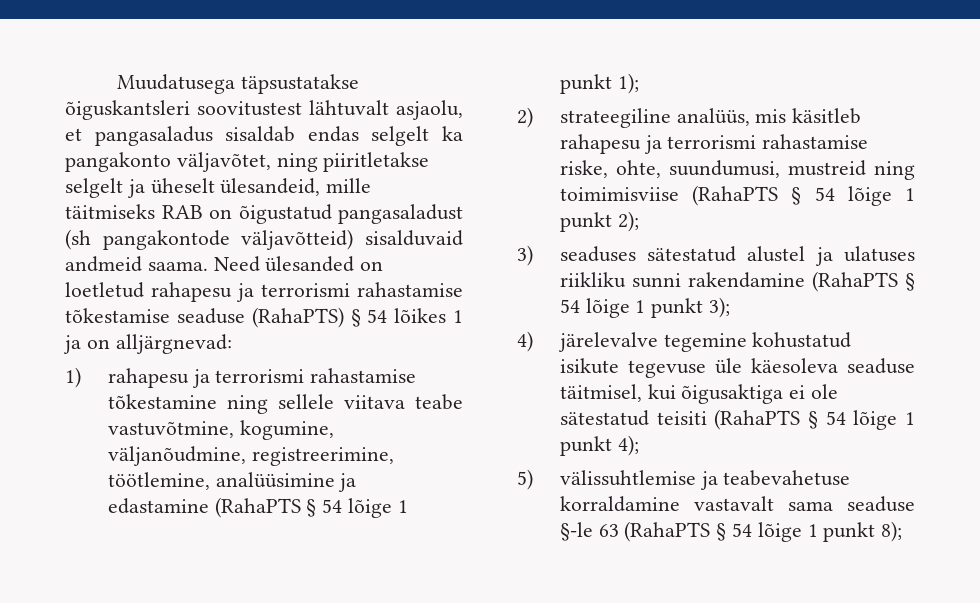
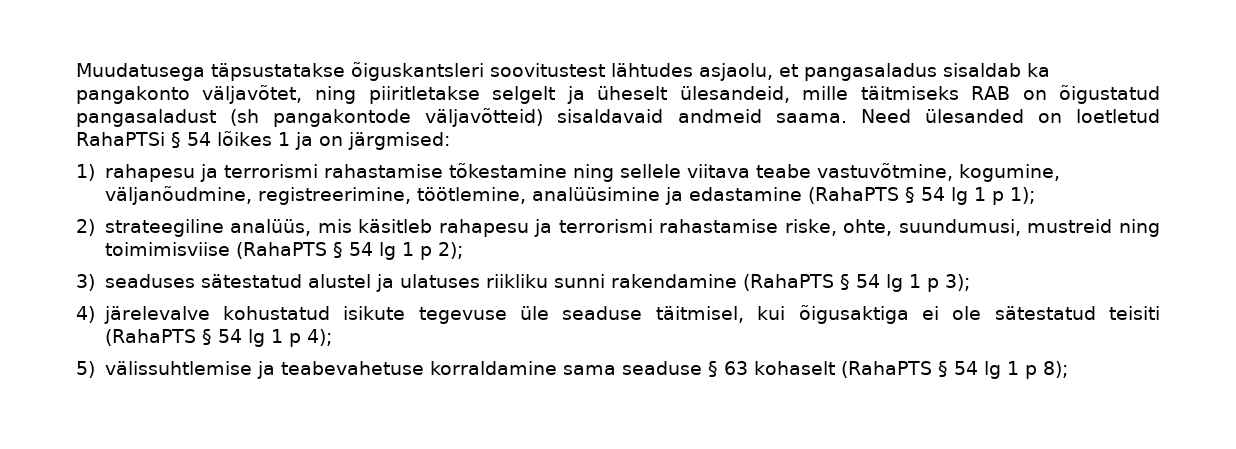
- Muudatusega täpsustatakse õiguskantsleri soovitustest lähtuvalt asjaolu, et pangasaladus sisaldab endas selgelt ka pangakonto väljavõtet, ning piiritletakse selgelt ja üheselt ülesandeid, mille täitmiseks RAB on õigustatud pangasaladust (sh pangakontode väljavõtteid) sisalduvaid andmeid saama.
+ Muudatusega täpsustatakse õiguskantsleri soovitustest lähtudes asjaolu, et pangasaladus sisaldab ka pangakonto väljavõtet, ning piiritletakse selgelt ja üheselt ülesandeid, mille täitmiseks RAB on õigustatud pangasaladust (sh pangakontode väljavõtteid) sisaldavaid andmeid saama.
- Need ülesanded on loetletud rahapesu ja terrorismi rahastamise tõkestamise seaduse (RahaPTS) § 54 lõikes 1 ja on alljärgnevad:
+ Need ülesanded on loetletud RahaPTSi § 54 lõikes 1 ja on järgmised:
- 1) rahapesu ja terrorismi rahastamise tõkestamine ning sellele viitava teabe vastuvõtmine, kogumine, väljanõudmine, registreerimine, töötlemine, analüüsimine ja edastamine (RahaPTS § 54 lõige 1 punkt 1);
+ 1) rahapesu ja terrorismi rahastamise tõkestamine ning sellele viitava teabe vastuvõtmine, kogumine, väljanõudmine, registreerimine, töötlemine, analüüsimine ja edastamine (RahaPTS § 54 lg 1 p 1);
- 2) strateegiline analüüs, mis käsitleb rahapesu ja terrorismi rahastamise riske, ohte, suundumusi, mustreid ning toimimisviise (RahaPTS § 54 lõige 1 punkt 2);
+ 2) strateegiline analüüs, mis käsitleb rahapesu ja terrorismi rahastamise riske, ohte, suundumusi, mustreid ning toimimisviise (RahaPTS § 54 lg 1 p 2);
- 3) seaduses sätestatud alustel ja ulatuses riikliku sunni rakendamine (RahaPTS § 54 lõige 1 punkt 3);
+ 3) seaduses sätestatud alustel ja ulatuses riikliku sunni rakendamine (RahaPTS § 54 lg 1 p 3);
- 4) järelevalve tegemine kohustatud isikute tegevuse üle käesoleva seaduse täitmisel, kui õigusaktiga ei ole sätestatud teisiti (RahaPTS § 54 lõige 1 punkt 4);
+ 4) järelevalve kohustatud isikute tegevuse üle seaduse täitmisel, kui õigusaktiga ei ole sätestatud teisiti (RahaPTS § 54 lg 1 p 4);
- 5) välissuhtlemise ja teabevahetuse korraldamine vastavalt sama seaduse §-le 63 (RahaPTS § 54 lõige 1 punkt 8);
+ 5) välissuhtlemise ja teabevahetuse korraldamine sama seaduse § 63 kohaselt (RahaPTS § 54 lg 1 p 8);

